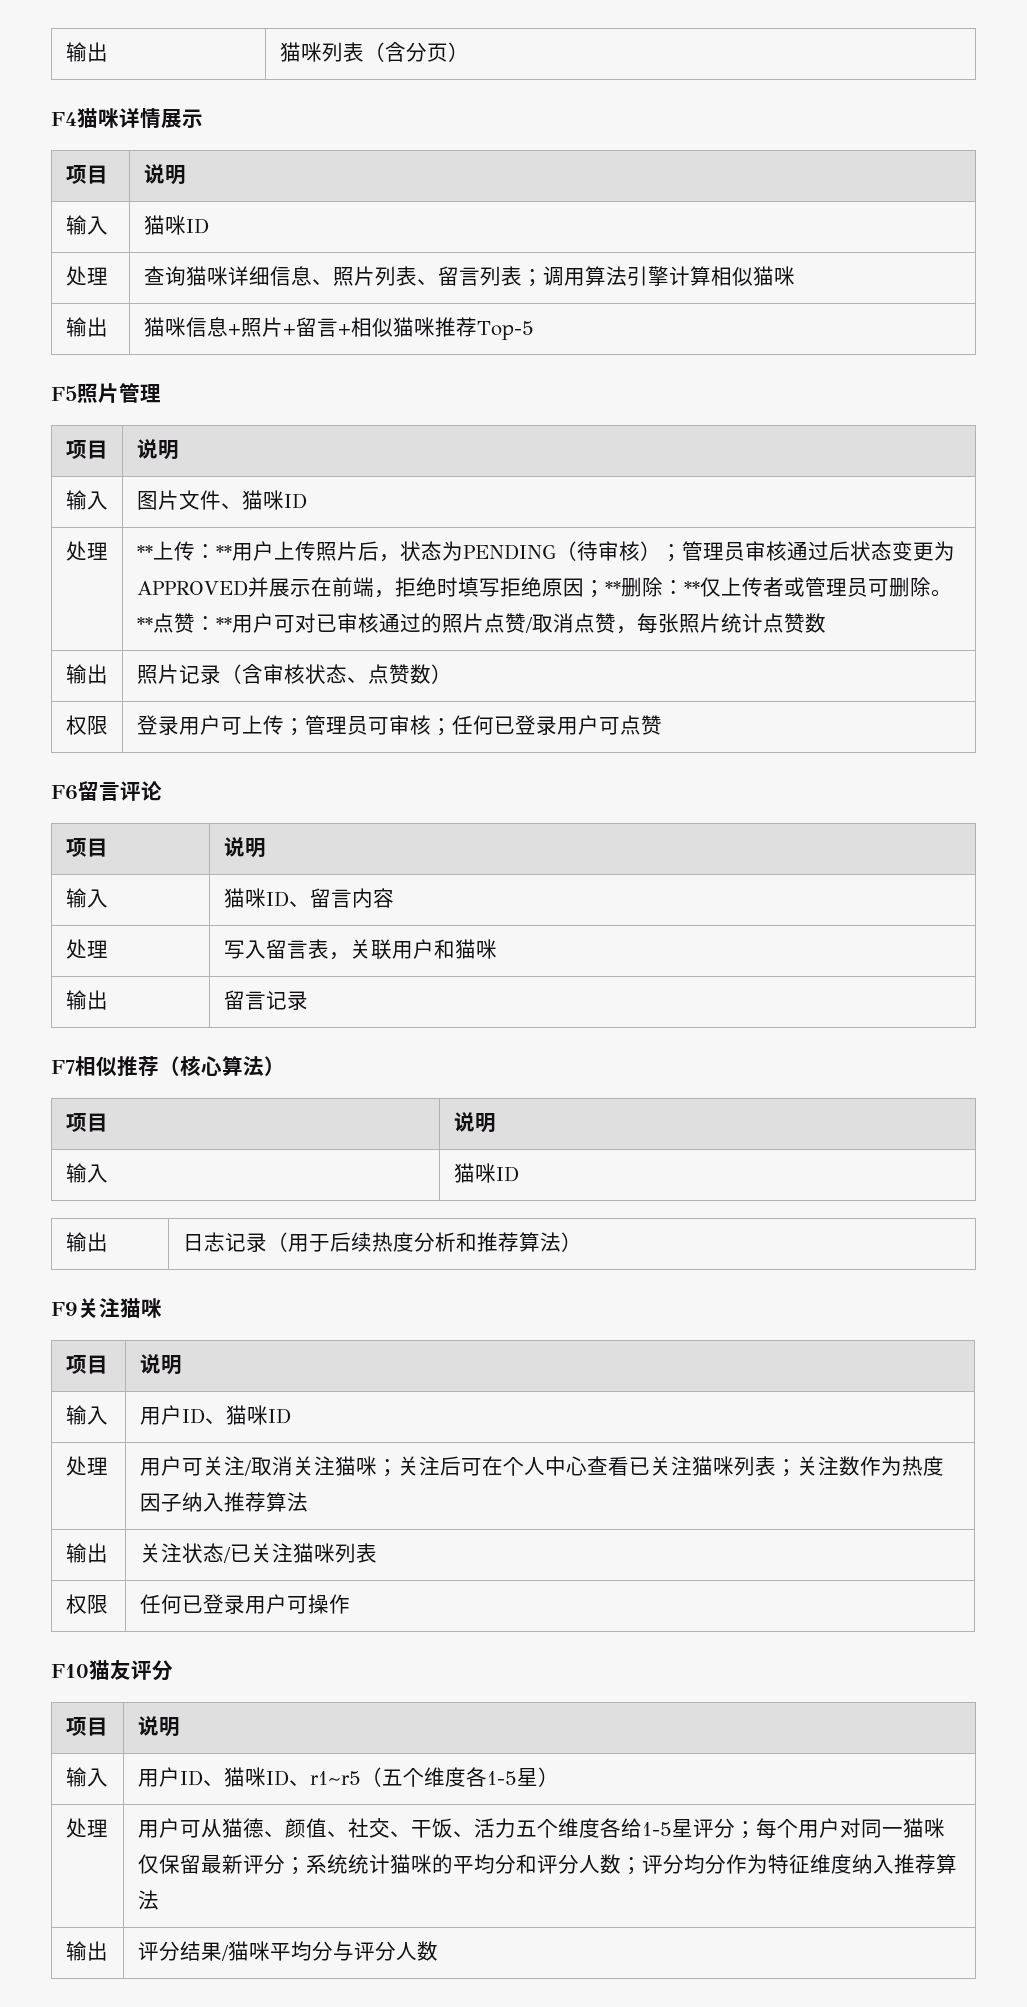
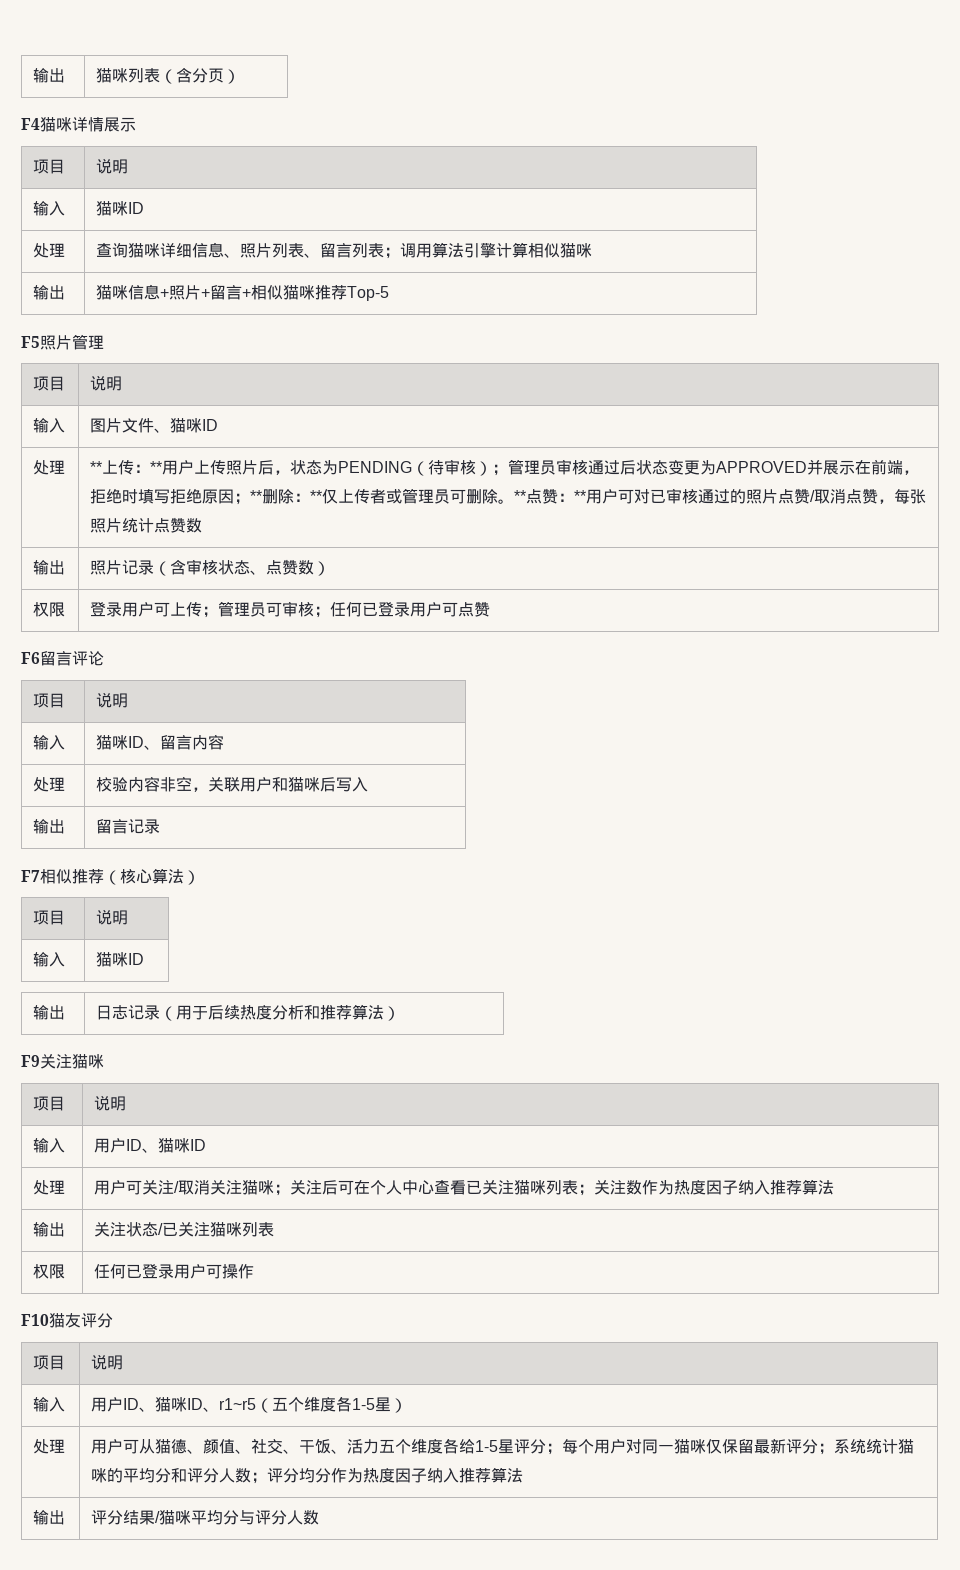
- 处理 | 写入留言表，关联用户和猫咪
+ 处理 | 校验内容非空，关联用户和猫咪后写入
- 用户可从猫德、颜值、社交、干饭、活力五个维度各给1-5星评分；每个用户对同一猫咪仅保留最新评分；系统统计猫咪的平均分和评分人数；评分均分作为特征维度纳入推荐算法
+ 用户可从猫德、颜值、社交、干饭、活力五个维度各给1-5星评分；每个用户对同一猫咪仅保留最新评分；系统统计猫咪的平均分和评分人数；评分均分作为热度因子纳入推荐算法

